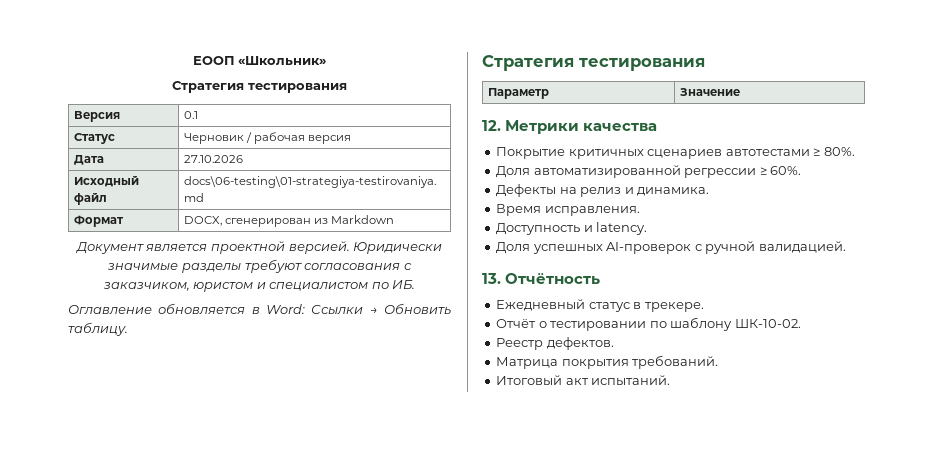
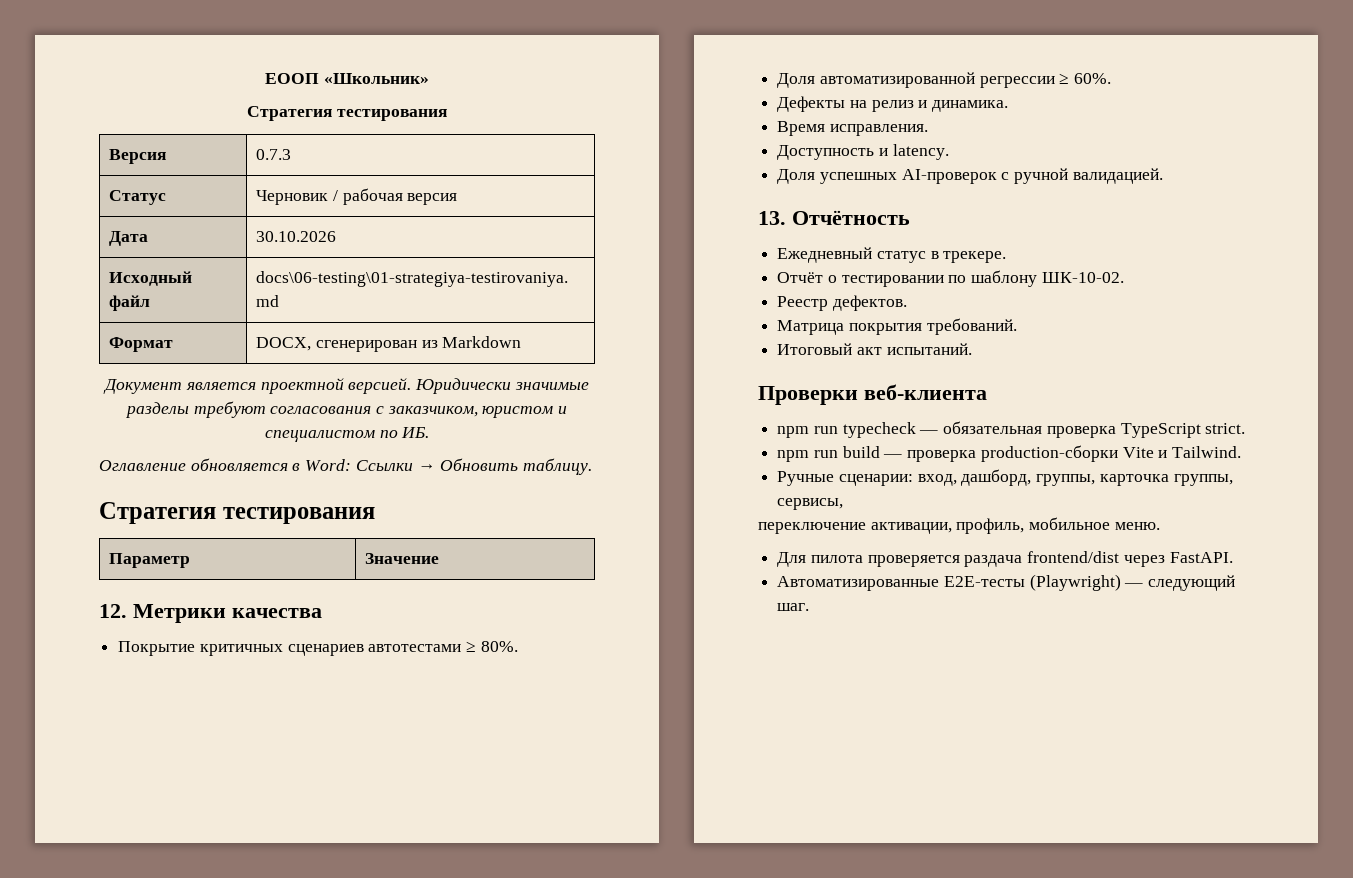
- Версия | 0.1
+ Версия | 0.7.3
- Дата | 27.10.2026
+ Дата | 30.10.2026
+ Проверки веб-клиента
+ npm run typecheck — обязательная проверка TypeScript strict.
+ npm run build — проверка production-сборки Vite и Tailwind.
+ Ручные сценарии: вход, дашборд, группы, карточка группы, сервисы,
+ переключение активации, профиль, мобильное меню.
+ Для пилота проверяется раздача frontend/dist через FastAPI.
+ Автоматизированные E2E-тесты (Playwright) — следующий шаг.

